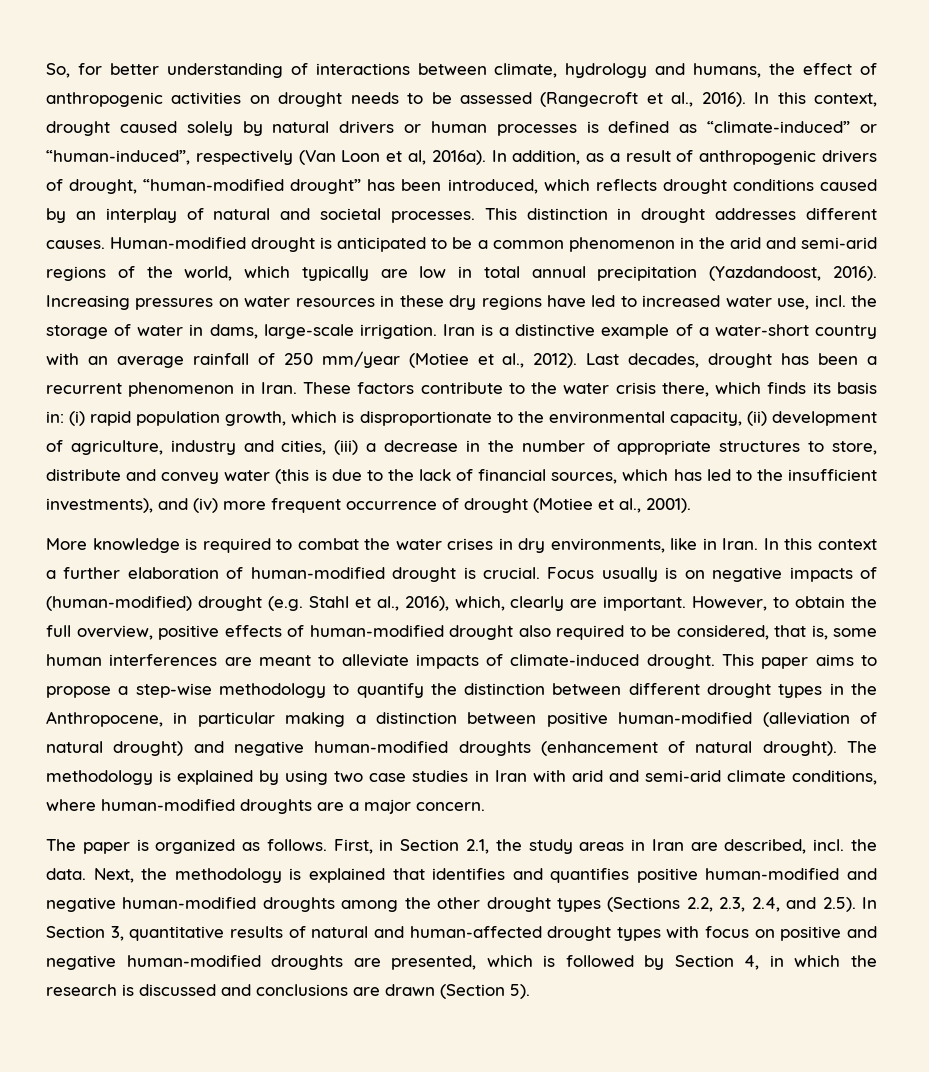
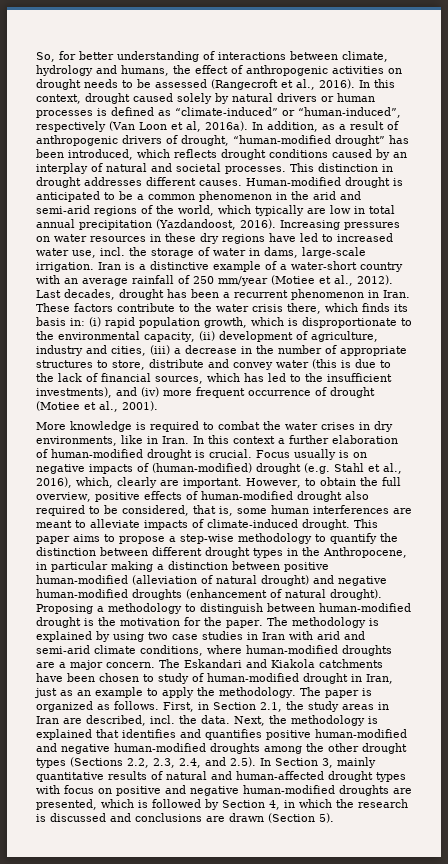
+ Proposing a methodology to distinguish between human-modified drought is the motivation for the paper.
- The methodology is explained by using two case studies in Iran with arid and semi-arid climate conditions, where human-modified droughts are a major concern.
- The paper is organized as follows.
+ The methodology is explained by using two case studies in Iran with arid and semi-arid climate conditions, where human-modified droughts are a major concern. The Eskandari and Kiakola catchments have been chosen to study of human-modified drought in Iran, just as an example to apply the methodology. The paper is organized as follows.
- Next, the methodology is explained that identifies and quantifies positive human-modified and negative human-modified droughts among the other drought types (Sections 2.2, 2.3, 2.4, and 2.5). In Section 3, quantitative results of natural and human-affected drought types with focus on positive and negative human-modified droughts are presented, which is followed by Section 4, in which the research is discussed and conclusions are drawn (Section 5).
+ Next, the methodology is explained that identifies and quantifies positive human-modified and negative human-modified droughts among the other drought types (Sections 2.2, 2.3, 2.4, and 2.5). In Section 3, mainly quantitative results of natural and human-affected drought types with focus on positive and negative human-modified droughts are presented, which is followed by Section 4, in which the research is discussed and conclusions are drawn (Section 5).

